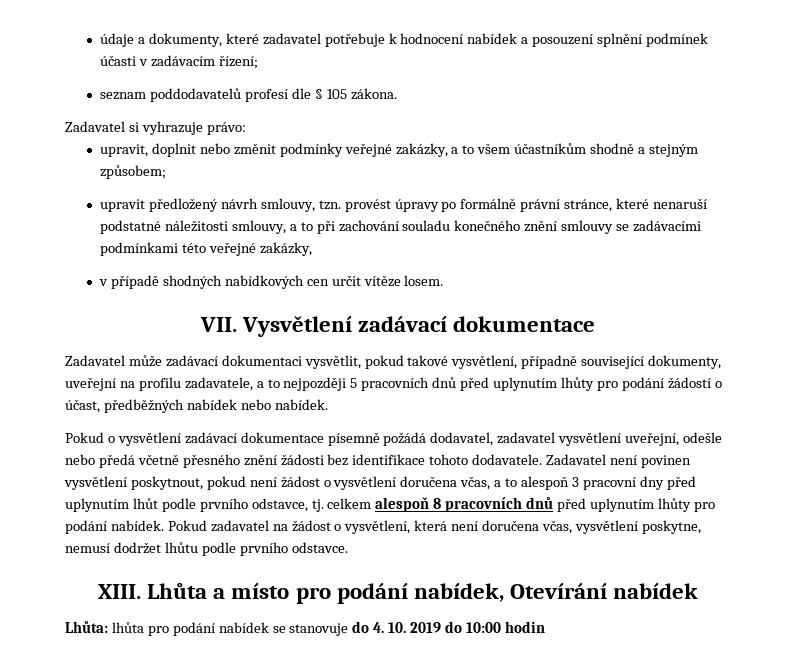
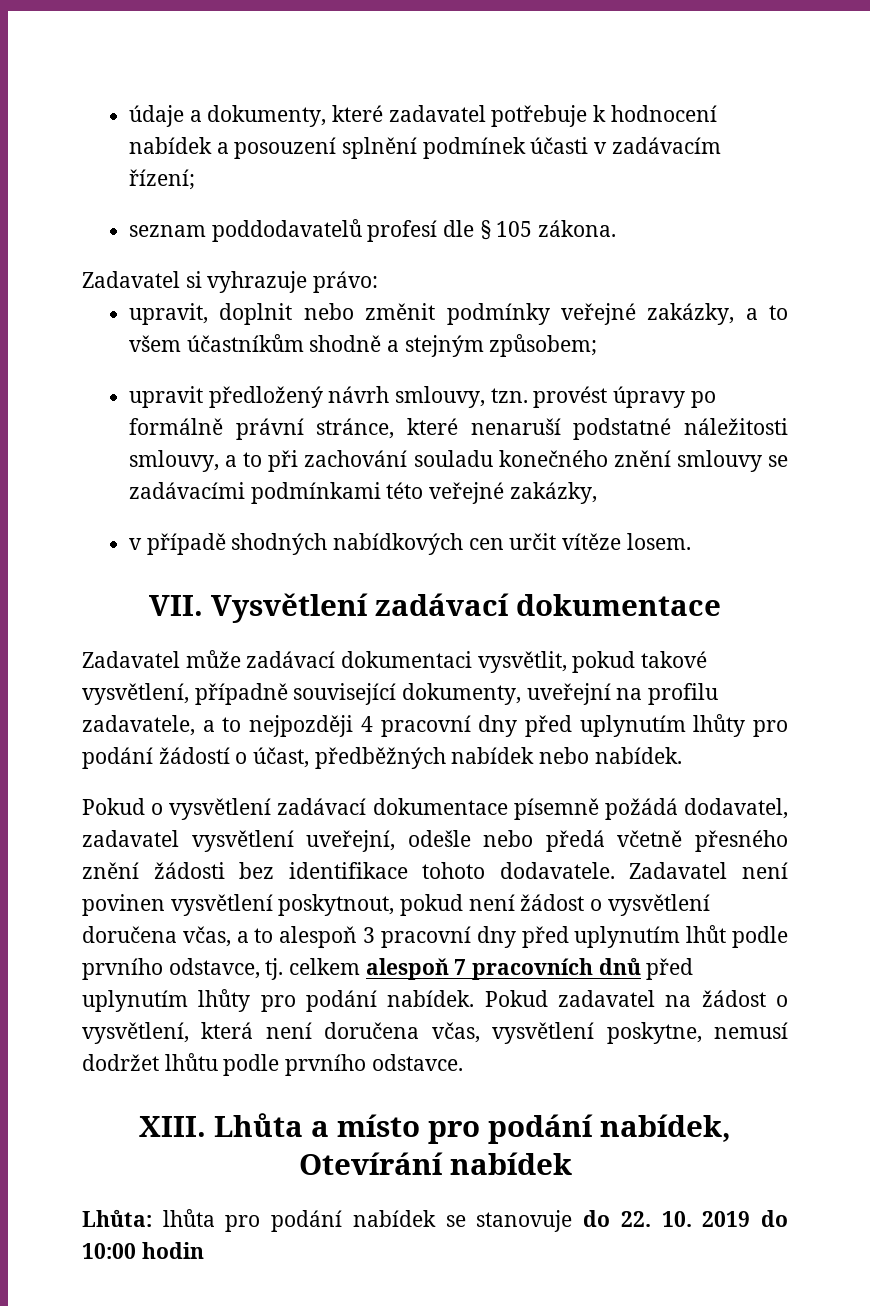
- Zadavatel může zadávací dokumentaci vysvětlit, pokud takové vysvětlení, případně související dokumenty, uveřejní na profilu zadavatele, a to nejpozději 5 pracovních dnů před uplynutím lhůty pro podání žádostí o účast, předběžných nabídek nebo nabídek.
+ Zadavatel může zadávací dokumentaci vysvětlit, pokud takové vysvětlení, případně související dokumenty, uveřejní na profilu zadavatele, a to nejpozději 4 pracovní dny před uplynutím lhůty pro podání žádostí o účast, předběžných nabídek nebo nabídek.
- Zadavatel není povinen vysvětlení poskytnout, pokud není žádost o vysvětlení doručena včas, a to alespoň 3 pracovní dny před uplynutím lhůt podle prvního odstavce, tj. celkem alespoň 8 pracovních dnů před uplynutím lhůty pro podání nabídek.
+ Zadavatel není povinen vysvětlení poskytnout, pokud není žádost o vysvětlení doručena včas, a to alespoň 3 pracovní dny před uplynutím lhůt podle prvního odstavce, tj. celkem alespoň 7 pracovních dnů před uplynutím lhůty pro podání nabídek.
- Lhůta: lhůta pro podání nabídek se stanovuje do 4. 10. 2019 do 10:00 hodin
+ Lhůta: lhůta pro podání nabídek se stanovuje do 22. 10. 2019 do 10:00 hodin

